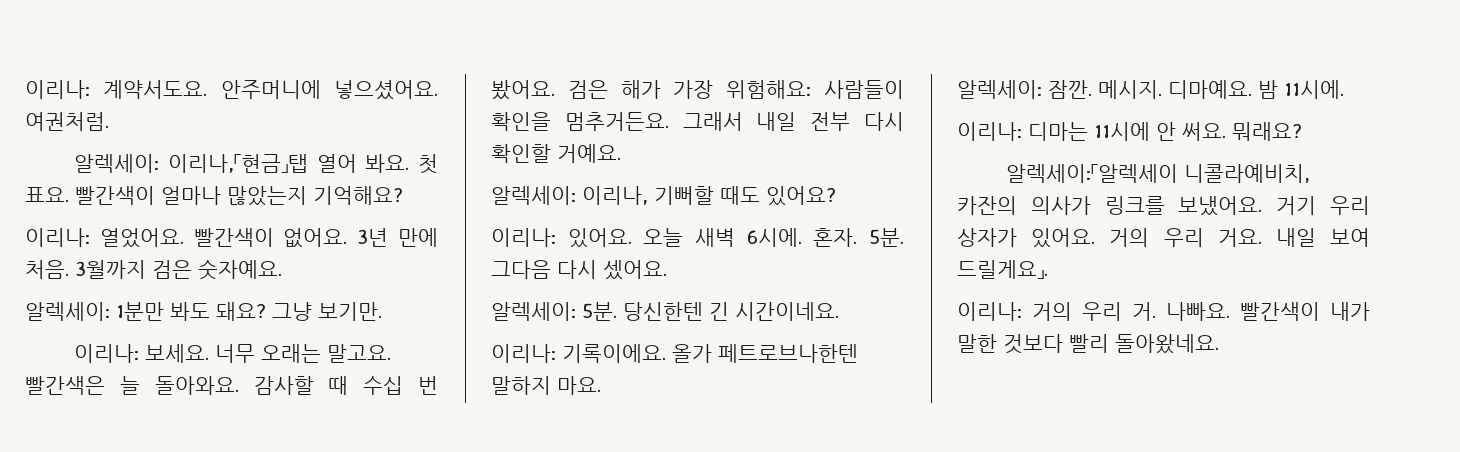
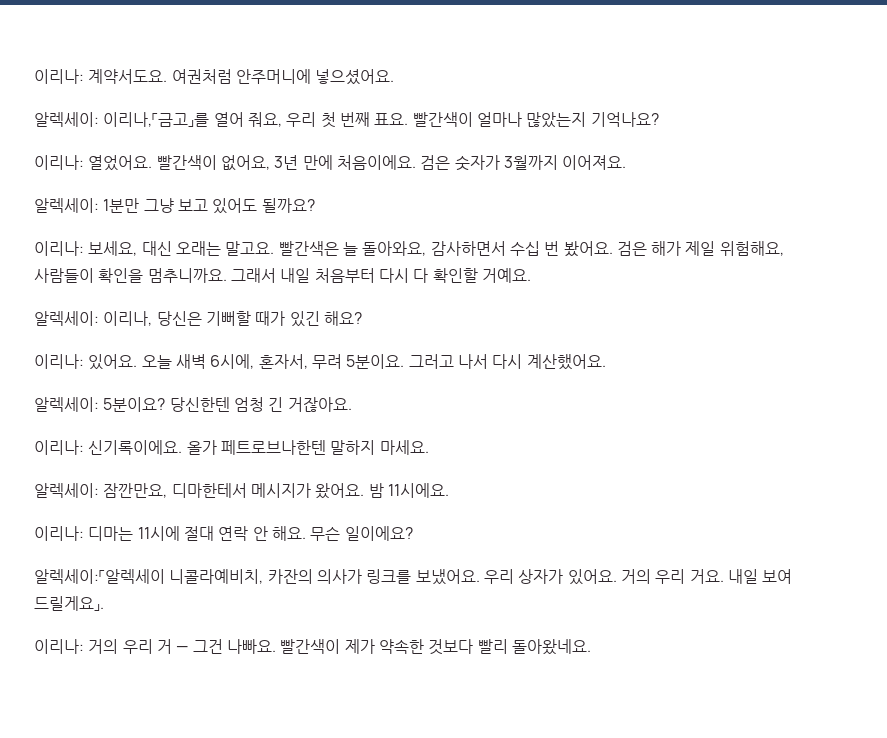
- 안주머니에 넣으셨어요. 여권처럼.
+ 여권처럼 안주머니에 넣으셨어요.
- 알렉세이: 이리나,「현금」탭 열어 봐요. 첫 표요.
+ 알렉세이: 이리나,「금고」를 열어 줘요, 우리 첫 번째 표요.
- 빨간색이 얼마나 많았는지 기억해요?
+ 빨간색이 얼마나 많았는지 기억나요?
- 빨간색이 없어요. 3년 만에 처음. 3월까지 검은 숫자예요.
- 알렉세이: 1분만 봐도 돼요? 그냥 보기만.
- 이리나: 보세요. 너무 오래는 말고요.
+ 빨간색이 없어요, 3년 만에 처음이에요. 검은 숫자가 3월까지 이어져요.
+ 알렉세이: 1분만 그냥 보고 있어도 될까요?
+ 이리나: 보세요, 대신 오래는 말고요.
- 빨간색은 늘 돌아와요. 감사할 때 수십 번 봤어요.
+ 빨간색은 늘 돌아와요, 감사하면서 수십 번 봤어요.
- 검은 해가 가장 위험해요: 사람들이 확인을 멈추거든요.
+ 검은 해가 제일 위험해요, 사람들이 확인을 멈추니까요.
- 그래서 내일 전부 다시 확인할 거예요.
+ 그래서 내일 처음부터 다시 다 확인할 거예요.
- 알렉세이: 이리나, 기뻐할 때도 있어요?
+ 알렉세이: 이리나, 당신은 기뻐할 때가 있긴 해요?
- 오늘 새벽 6시에. 혼자. 5분. 그다음 다시 셌어요.
- 알렉세이: 5분. 당신한텐 긴 시간이네요.
- 이리나: 기록이에요.
+ 오늘 새벽 6시에, 혼자서, 무려 5분이요. 그러고 나서 다시 계산했어요.
+ 알렉세이: 5분이요? 당신한텐 엄청 긴 거잖아요.
+ 이리나: 신기록이에요.
- 올가 페트로브나한텐 말하지 마요.
- 알렉세이: 잠깐. 메시지. 디마예요. 밤 11시에.
- 이리나: 디마는 11시에 안 써요. 뭐래요?
+ 올가 페트로브나한텐 말하지 마세요.
+ 알렉세이: 잠깐만요, 디마한테서 메시지가 왔어요. 밤 11시에요.
+ 이리나: 디마는 11시에 절대 연락 안 해요. 무슨 일이에요?
- 거기 우리 상자가 있어요.
+ 우리 상자가 있어요.
- 이리나: 거의 우리 거. 나빠요. 빨간색이 내가 말한 것보다 빨리 돌아왔네요.
+ 이리나: 거의 우리 거 — 그건 나빠요. 빨간색이 제가 약속한 것보다 빨리 돌아왔네요.

